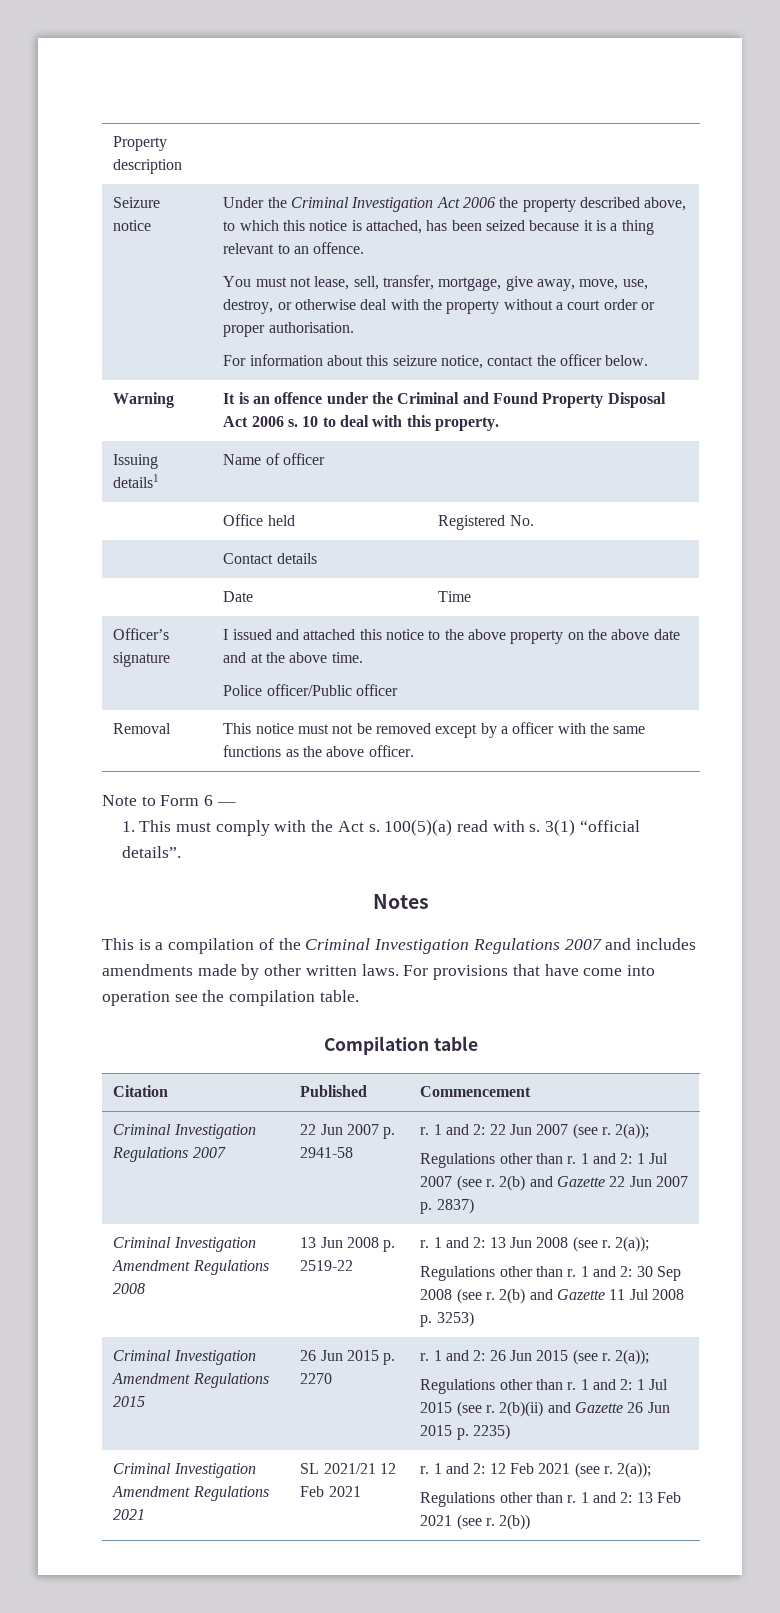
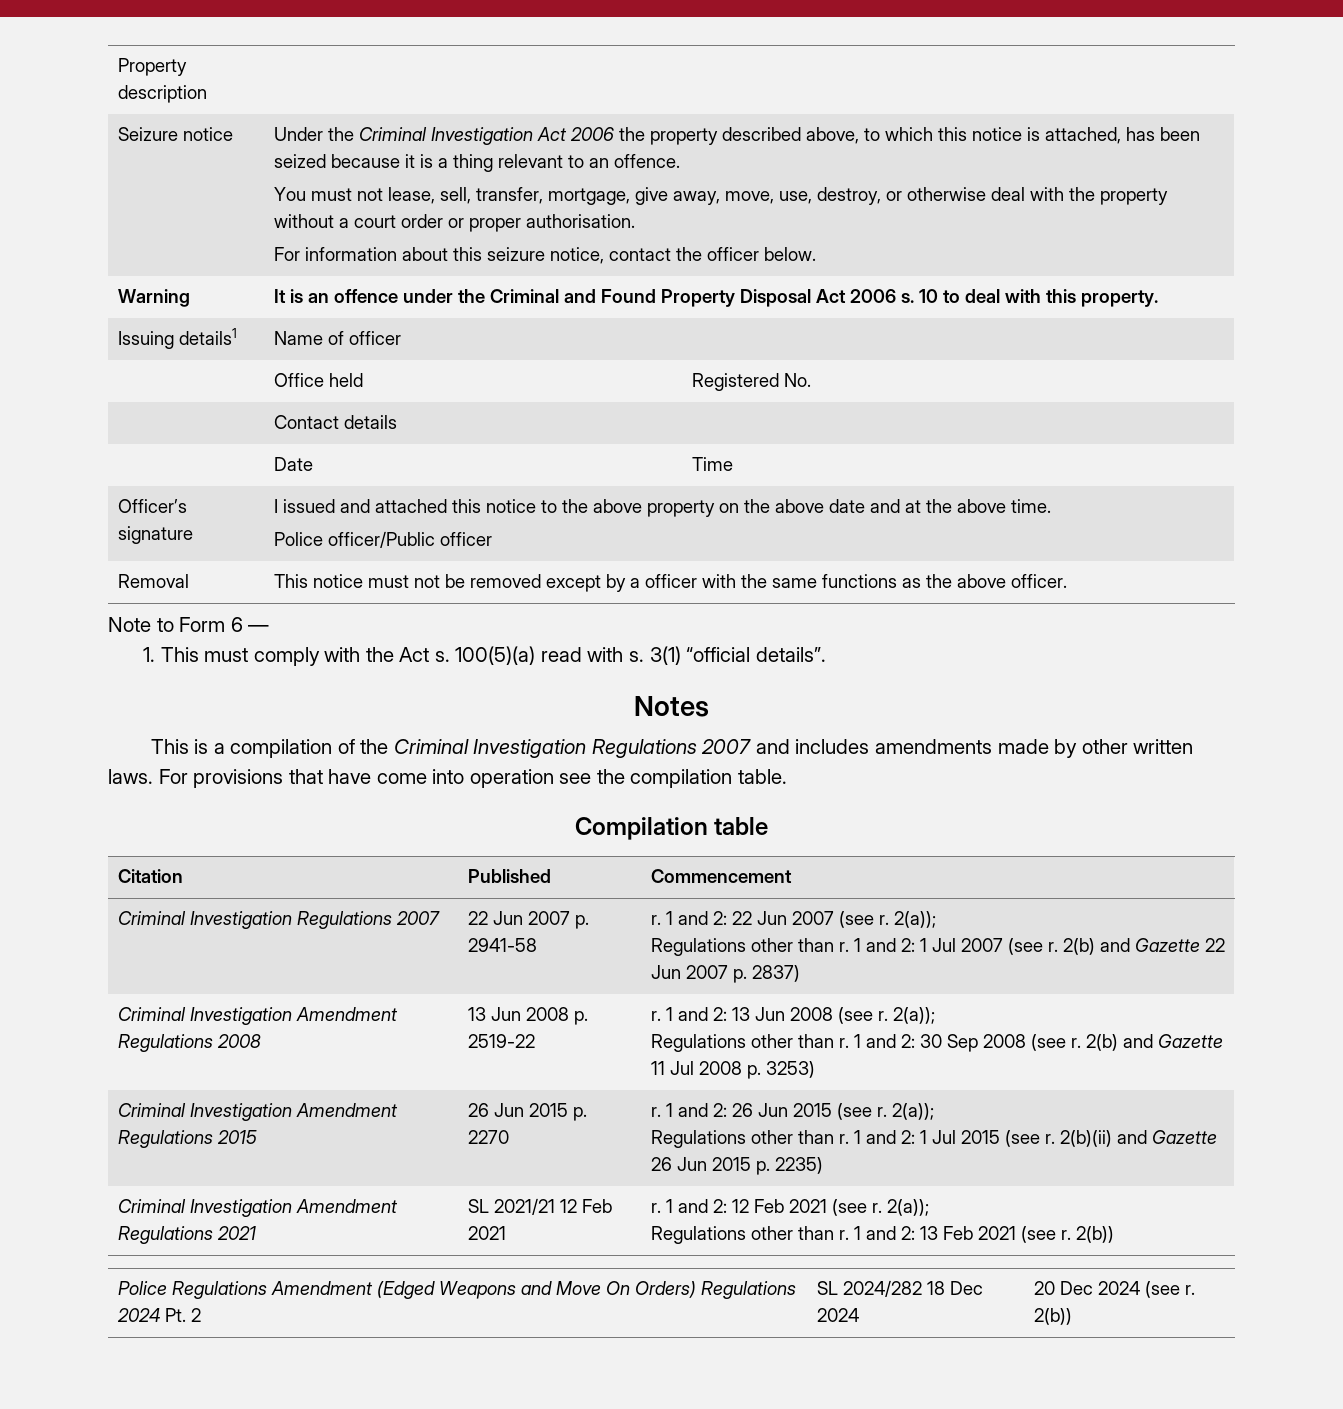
+ Police Regulations Amendment (Edged Weapons and Move On Orders) Regulations 2024 Pt. 2 | SL 2024/282 18 Dec 2024 | 20 Dec 2024 (see r. 2(b))

